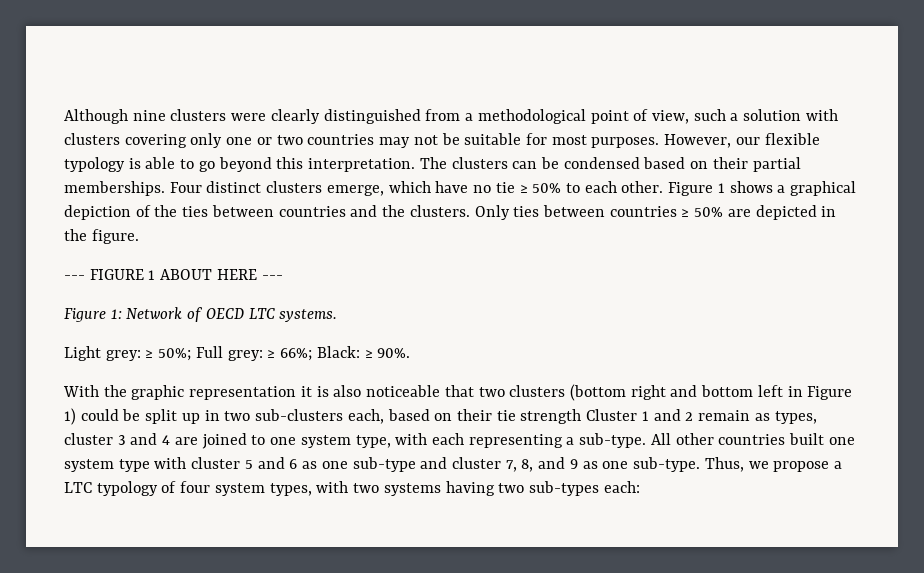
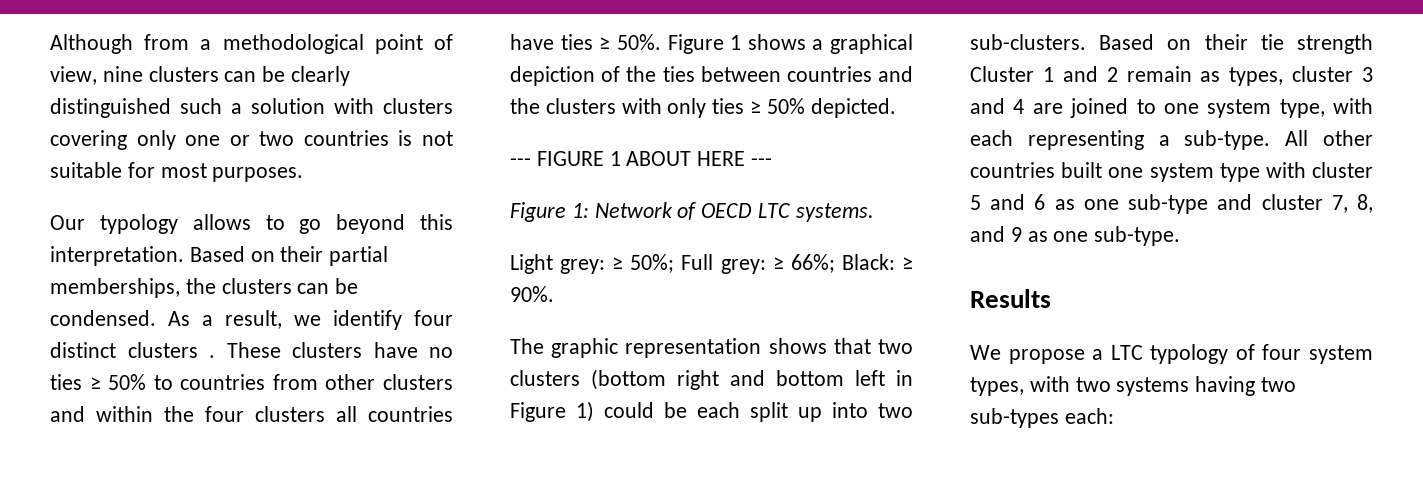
- Although nine clusters were clearly distinguished from a methodological point of view, such a solution with clusters covering only one or two countries may not be suitable for most purposes. However, our flexible typology is able to go beyond this interpretation.
+ Although from a methodological point of view, nine clusters can be clearly distinguished such a solution with clusters covering only one or two countries is not suitable for most purposes.
+ Our typology allows to go beyond this interpretation.
- The clusters can be condensed based on their partial memberships. Four distinct clusters emerge, which have no tie ≥ 50% to each other.
+ Based on their partial memberships, the clusters can be condensed. As a result, we identify four distinct clusters . These clusters have no ties ≥ 50% to countries from other clusters and within the four clusters all countries have ties ≥ 50%.
- Figure 1 shows a graphical depiction of the ties between countries and the clusters. Only ties between countries ≥ 50% are depicted in the figure.
+ Figure 1 shows a graphical depiction of the ties between countries and the clusters with only ties ≥ 50% depicted.
- With the graphic representation it is also noticeable that two clusters (bottom right and bottom left in Figure 1) could be split up in two sub-clusters each, based on their tie strength Cluster 1 and 2 remain as types, cluster 3 and 4 are joined to one system type, with each representing a sub-type.
+ The graphic representation shows that two clusters (bottom right and bottom left in Figure 1) could be each split up into two sub-clusters. Based on their tie strength Cluster 1 and 2 remain as types, cluster 3 and 4 are joined to one system type, with each representing a sub-type.
- All other countries built one system type with cluster 5 and 6 as one sub-type and cluster 7, 8, and 9 as one sub-type. Thus, we propose a LTC typology of four system types, with two systems having two sub-types each:
+ All other countries built one system type with cluster 5 and 6 as one sub-type and cluster 7, 8, and 9 as one sub-type.
+ Results
+ We propose a LTC typology of four system types, with two systems having two sub-types each:

